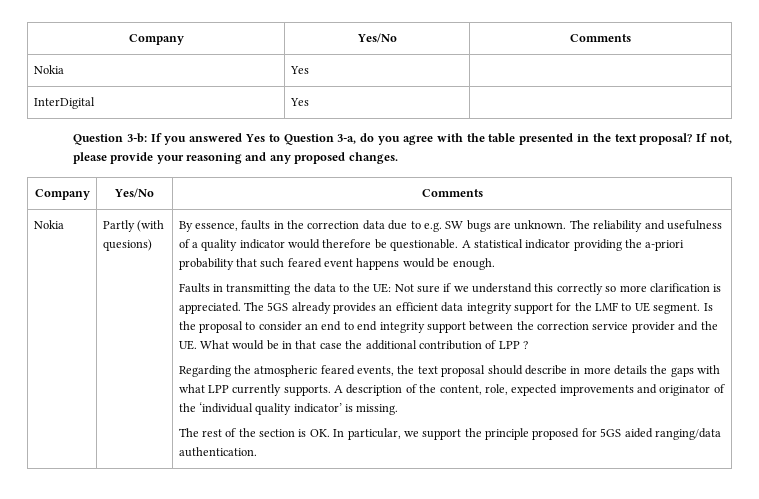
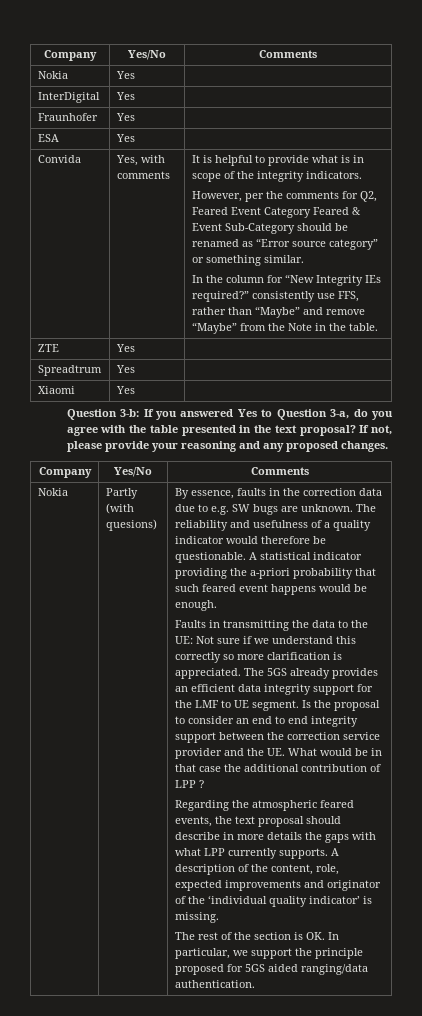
+ Fraunhofer | Yes |
+ ESA | Yes |
+ Convida | Yes, with comments | It is helpful to provide what is in scope of the integrity indicators.
+ However, per the comments for Q2, Feared Event Category Feared & Event Sub-Category should be renamed as “Error source category” or something similar.
+ In the column for “New Integrity IEs required?” consistently use FFS, rather than “Maybe” and remove “Maybe” from the Note in the table.
+ ZTE | Yes |
+ Spreadtrum | Yes |
+ Xiaomi | Yes |

